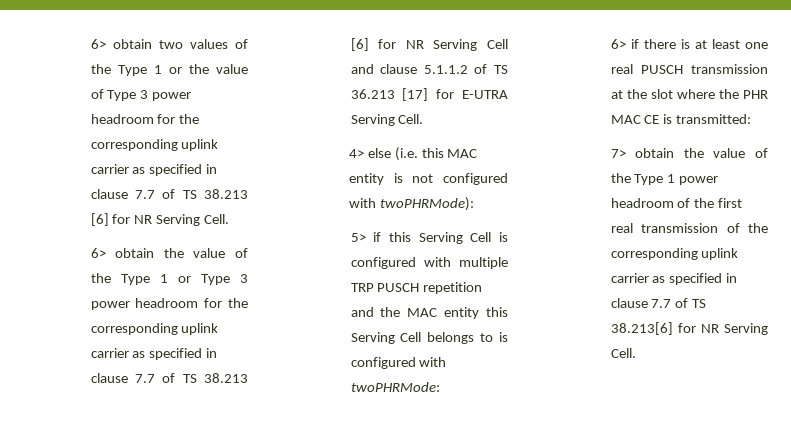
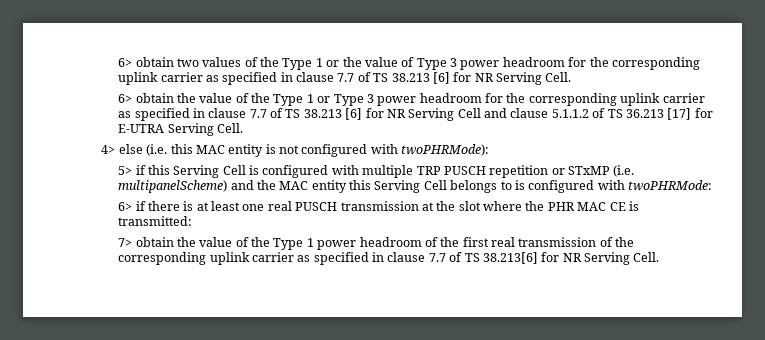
- 5> if this Serving Cell is configured with multiple TRP PUSCH repetition and the MAC entity this Serving Cell belongs to is configured with twoPHRMode:
+ 5> if this Serving Cell is configured with multiple TRP PUSCH repetition or STxMP (i.e. multipanelScheme) and the MAC entity this Serving Cell belongs to is configured with twoPHRMode:

